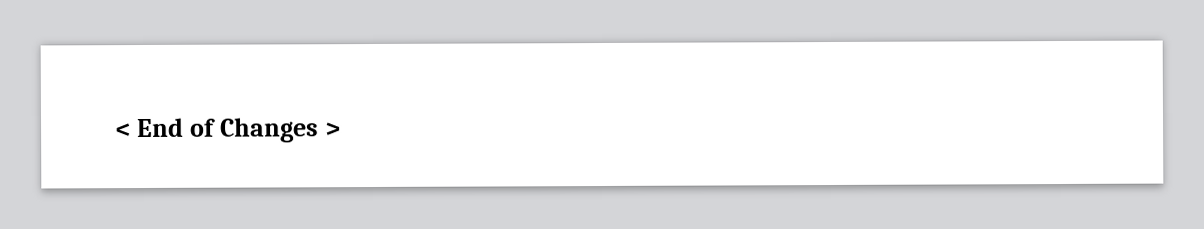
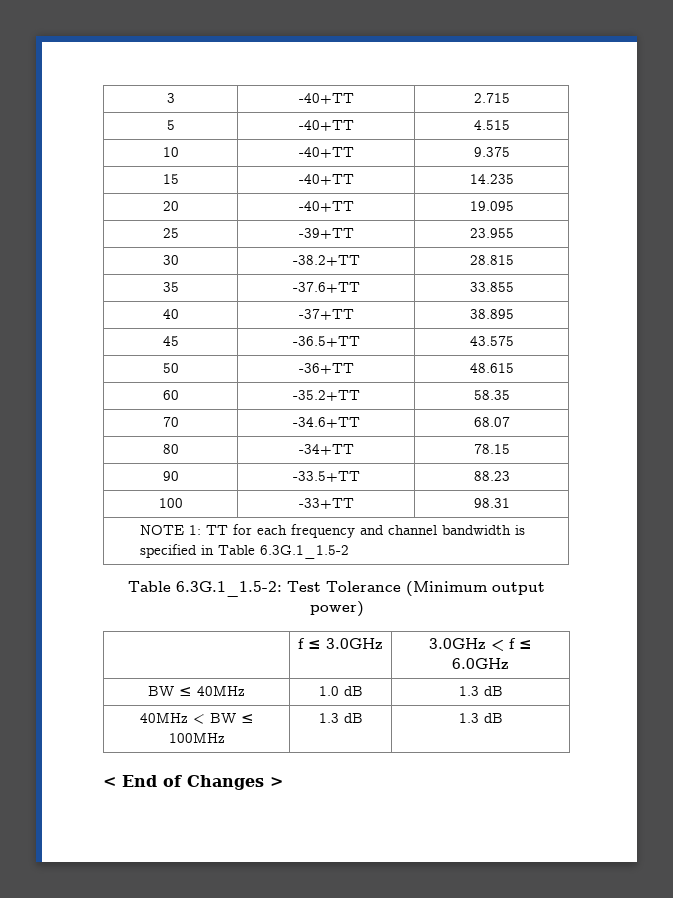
+ 3 | -40+TT | 2.715
+ 5 | -40+TT | 4.515
+ 10 | -40+TT | 9.375
+ 15 | -40+TT | 14.235
+ 20 | -40+TT | 19.095
+ 25 | -39+TT | 23.955
+ 30 | -38.2+TT | 28.815
+ 35 | -37.6+TT | 33.855
+ 40 | -37+TT | 38.895
+ 45 | -36.5+TT | 43.575
+ 50 | -36+TT | 48.615
+ 60 | -35.2+TT | 58.35
+ 70 | -34.6+TT | 68.07
+ 80 | -34+TT | 78.15
+ 90 | -33.5+TT | 88.23
+ 100 | -33+TT | 98.31
+ NOTE 1: TT for each frequency and channel bandwidth is specified in Table 6.3G.1_1.5-2
+ Table 6.3G.1_1.5-2: Test Tolerance (Minimum output power)
+ | f ≤ 3.0GHz | 3.0GHz < f ≤ 6.0GHz
+ BW ≤ 40MHz | 1.0 dB | 1.3 dB
+ 40MHz < BW ≤ 100MHz | 1.3 dB | 1.3 dB

